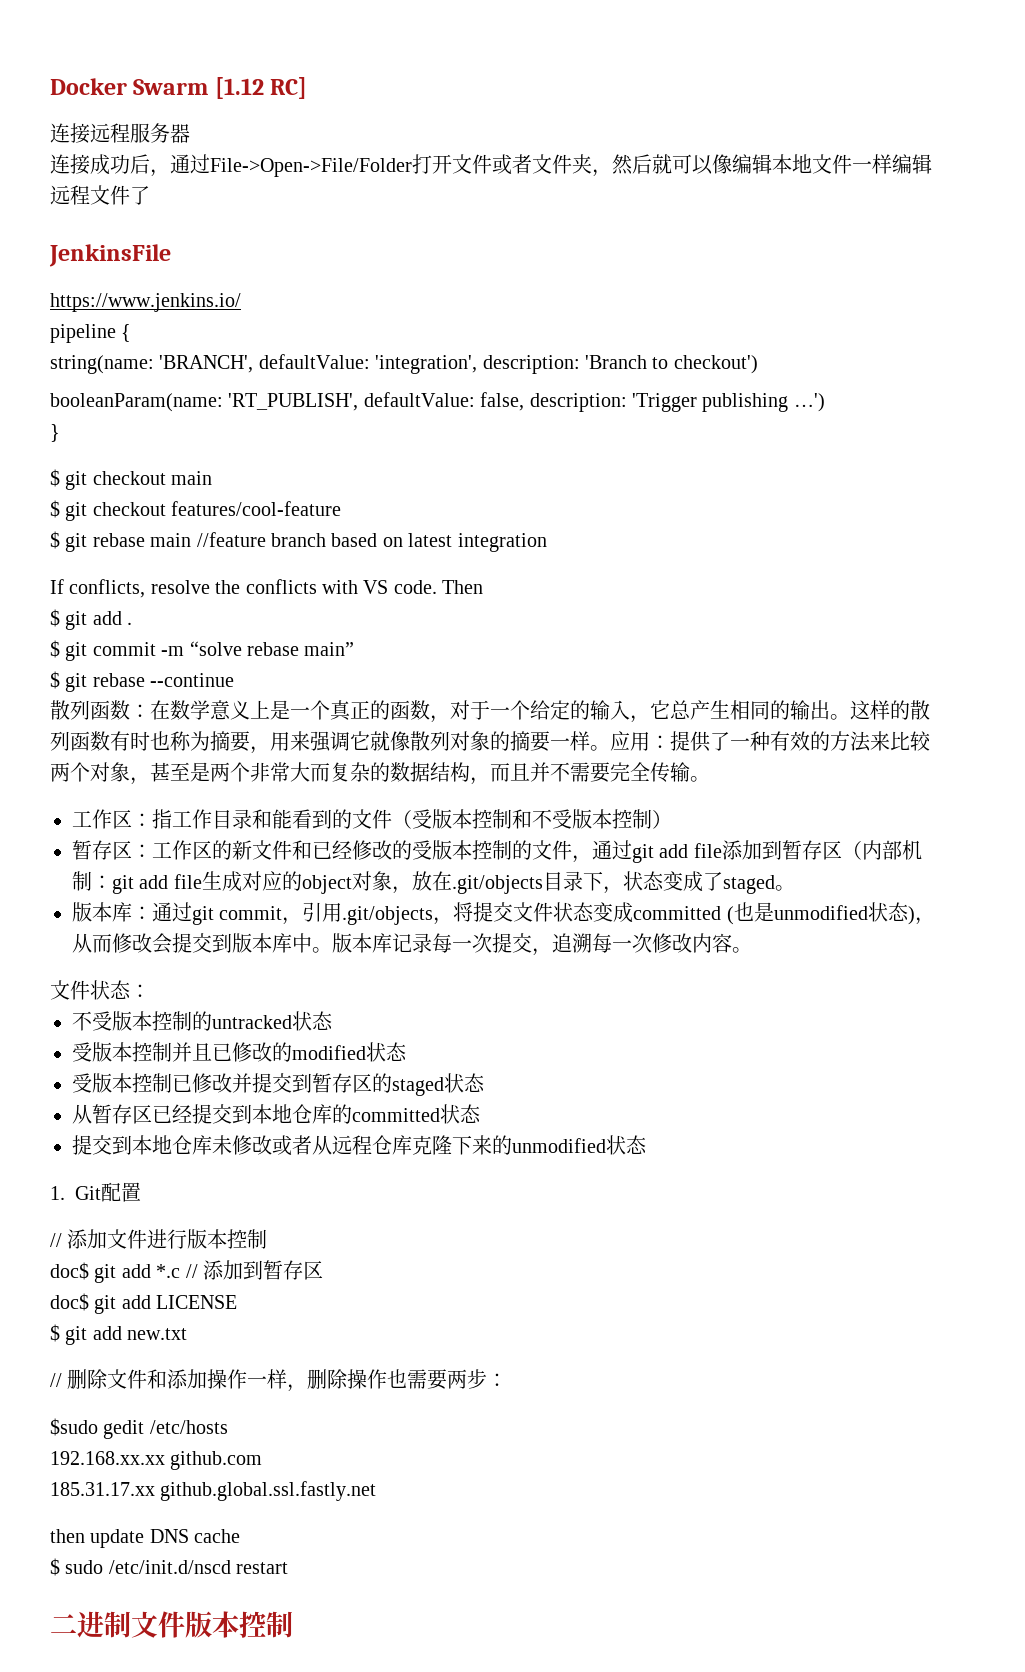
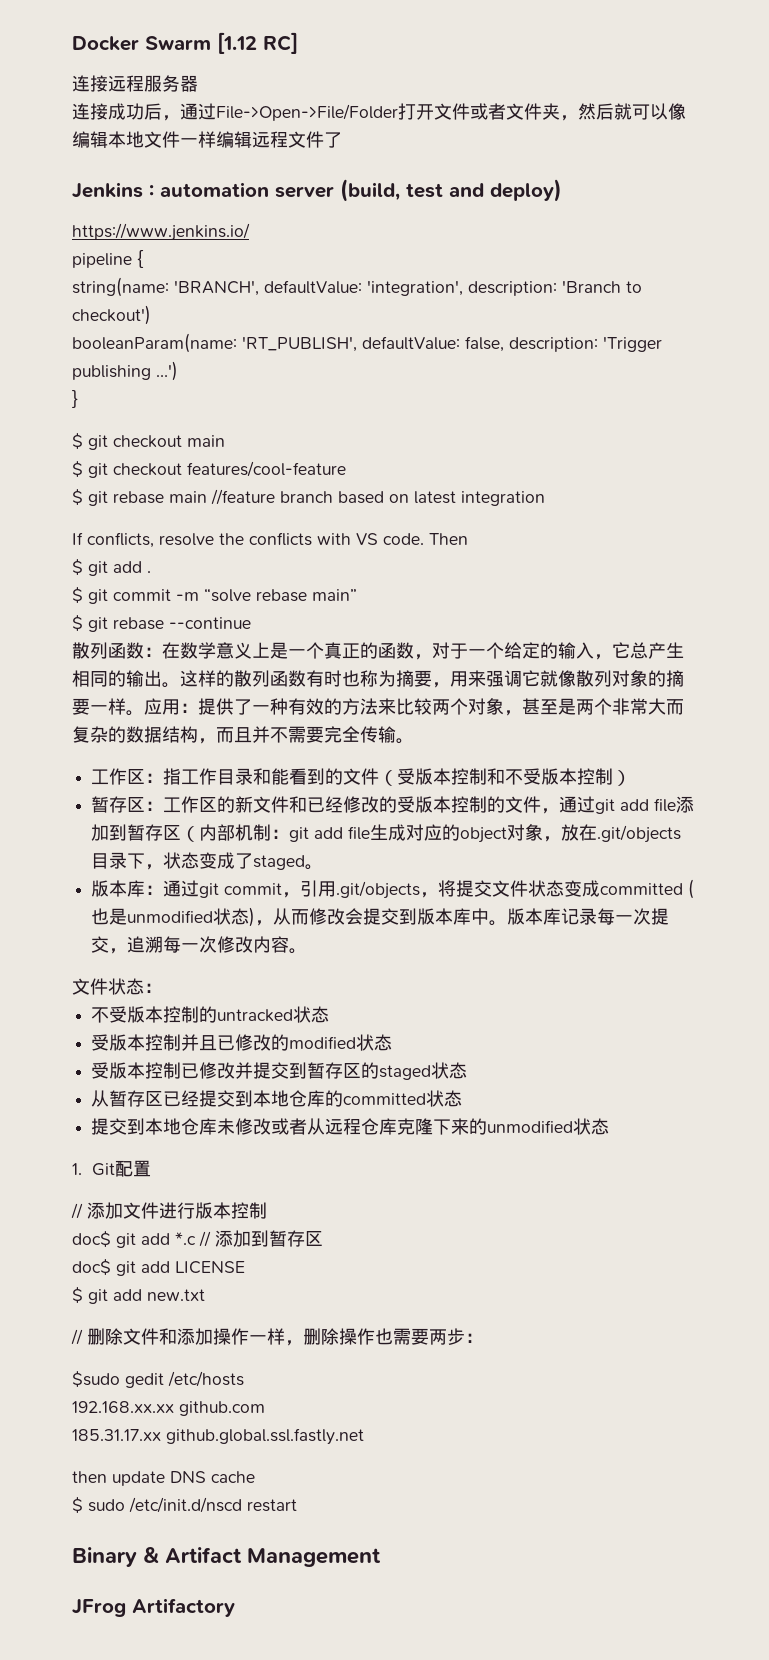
- JenkinsFile
+ Jenkins : automation server (build, test and deploy)
- 二进制文件版本控制
+ Binary & Artifact Management
+ JFrog Artifactory

